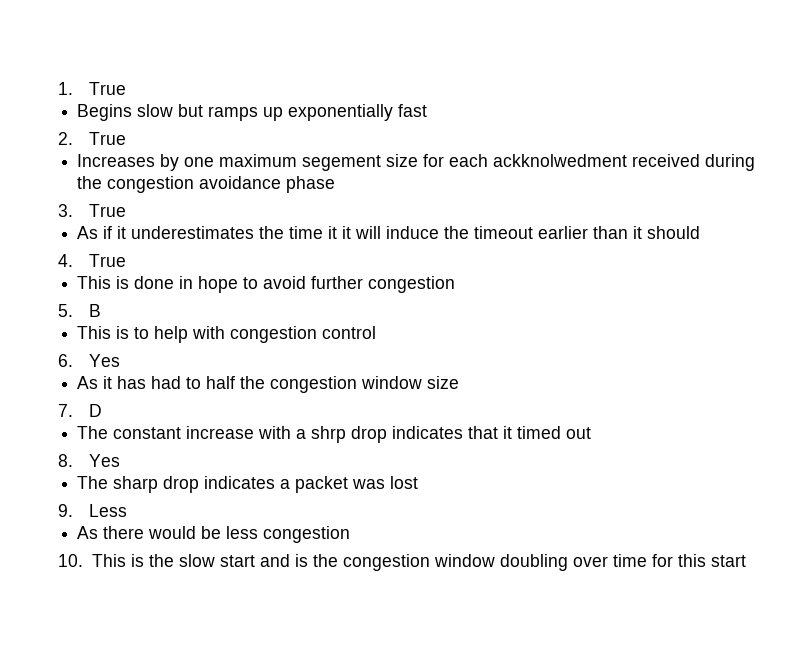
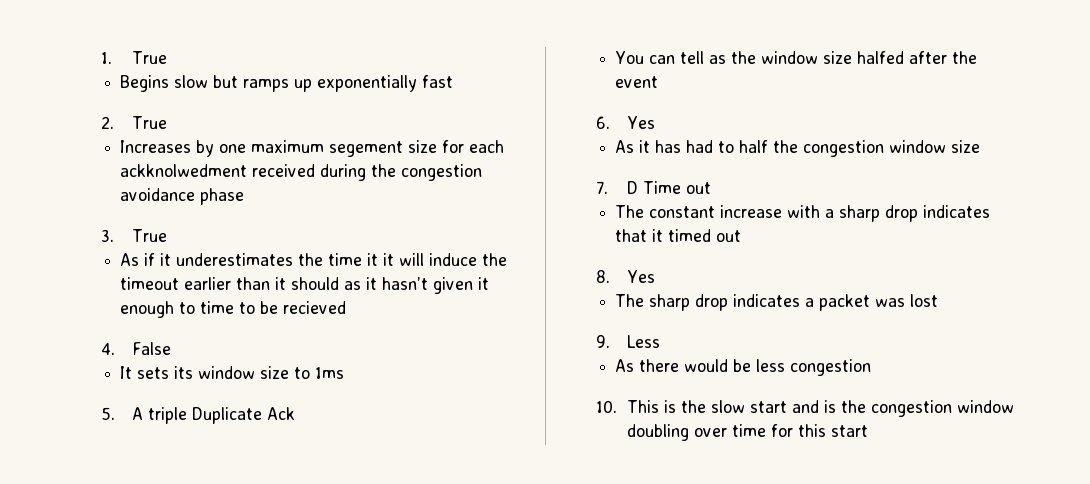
- As if it underestimates the time it it will induce the timeout earlier than it should
- 4. True
- This is done in hope to avoid further congestion
- 5. B
- This is to help with congestion control
+ As if it underestimates the time it it will induce the timeout earlier than it should as it hasn’t given it enough to time to be recieved
+ 4. False
+ It sets its window size to 1ms
+ 5. A triple Duplicate Ack
+ You can tell as the window size halfed after the event
- 7. D
+ 7. D Time out
- The constant increase with a shrp drop indicates that it timed out
+ The constant increase with a sharp drop indicates that it timed out

